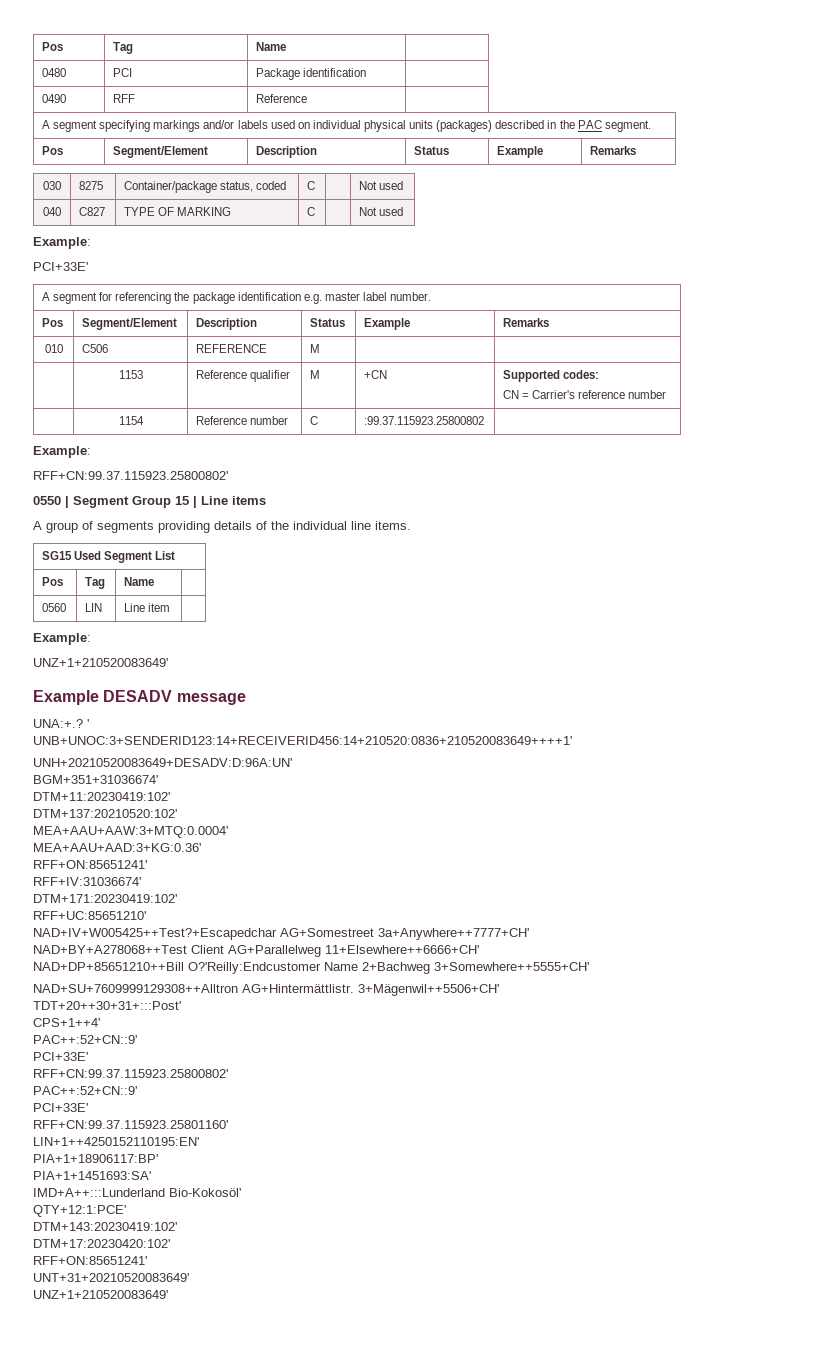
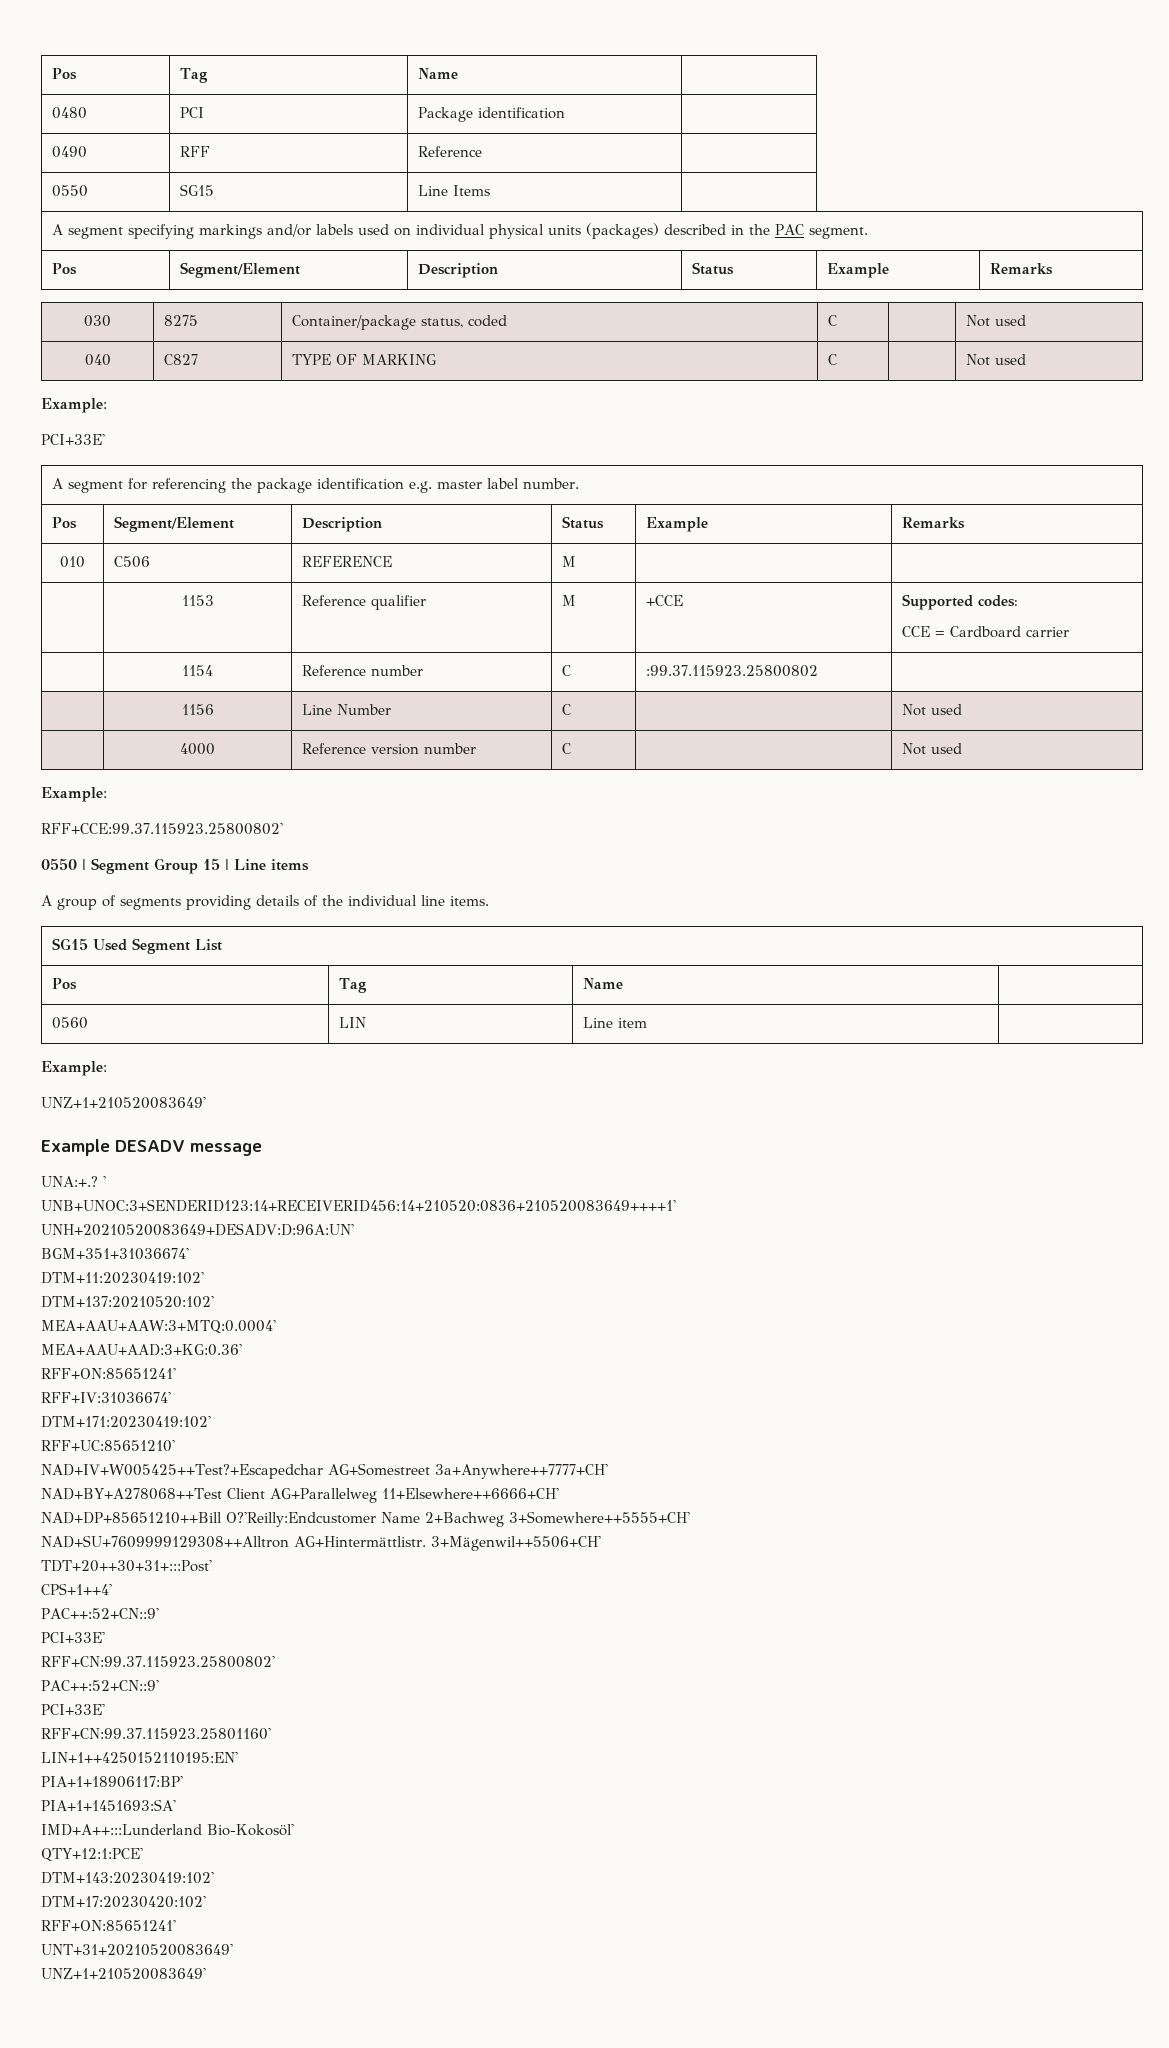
+ 0550 | SG15 | Line Items |
- | 1153 | Reference qualifier | M | +CN | Supported codes:
- CN = Carrier's reference number
+ | 1153 | Reference qualifier | M | +CCE | Supported codes:
+ CCE = Cardboard carrier
  | 1154 | Reference number | C | :99.37.115923.25800802 |
+ | 1156 | Line Number | C | | Not used
+ | 4000 | Reference version number | C | | Not used
  Example:
- RFF+CN:99.37.115923.25800802'
+ RFF+CCE:99.37.115923.25800802'

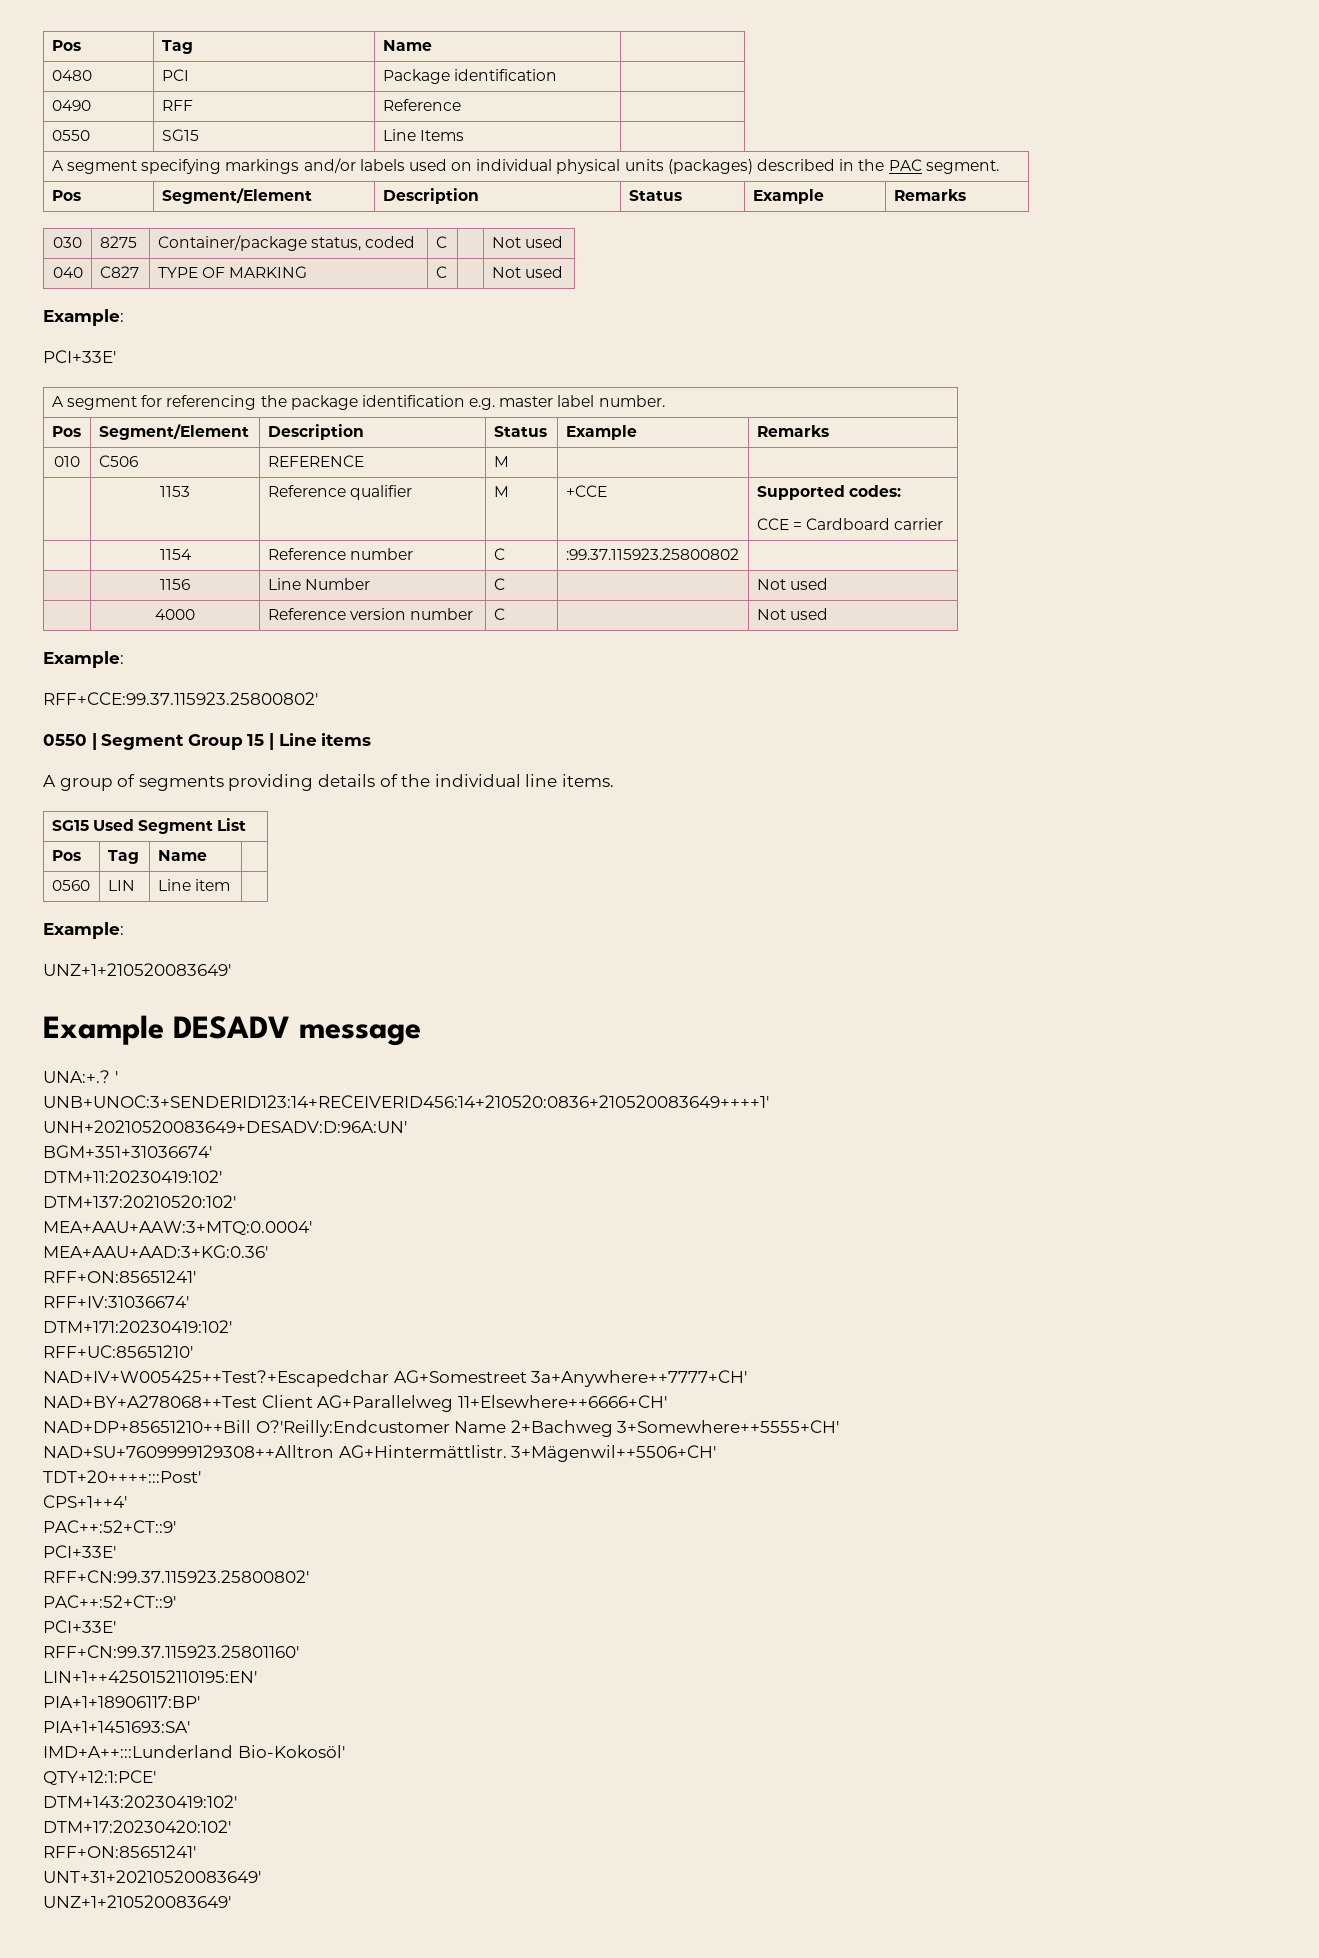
- TDT+20++30+31+:::Post'
+ TDT+20++++:::Post'
  CPS+1++4'
- PAC++:52+CN::9'
+ PAC++:52+CT::9'
  RFF+CN:99.37.115923.25800802'
- PAC++:52+CN::9'
+ PAC++:52+CT::9'

